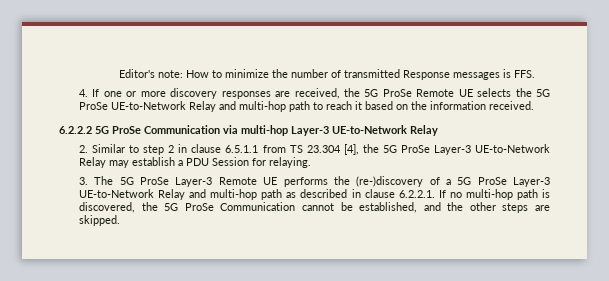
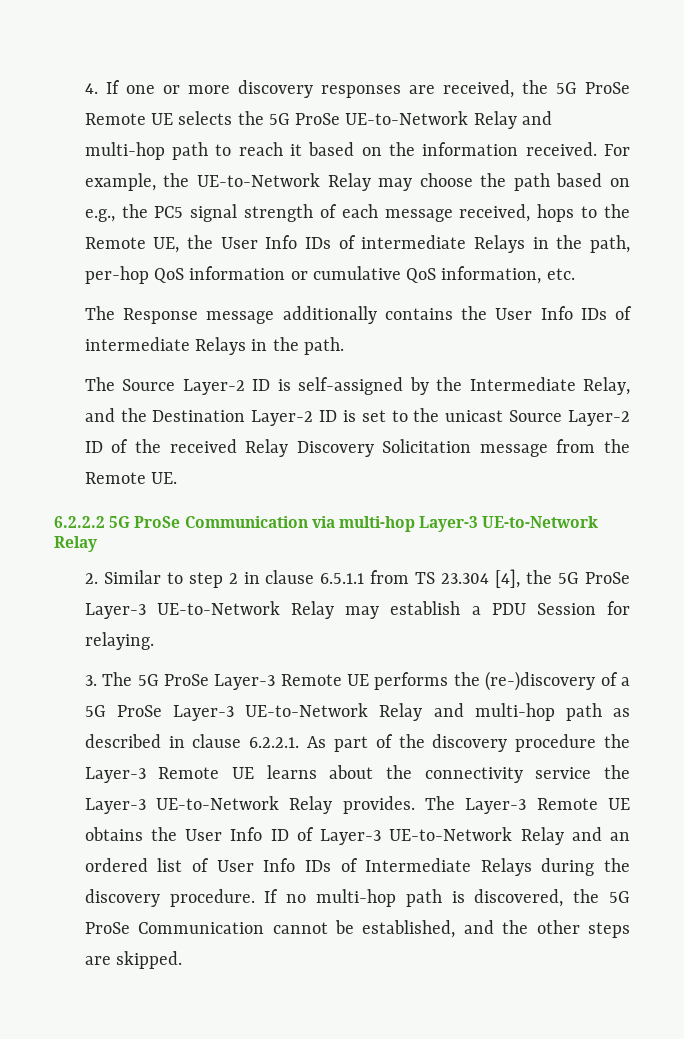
- Editor's note: How to minimize the number of transmitted Response messages is FFS.
+ For example, the UE-to-Network Relay may choose the path based on e.g., the PC5 signal strength of each message received, hops to the Remote UE, the User Info IDs of intermediate Relays in the path, per-hop QoS information or cumulative QoS information, etc.
+ The Response message additionally contains the User Info IDs of intermediate Relays in the path.
+ The Source Layer-2 ID is self-assigned by the Intermediate Relay, and the Destination Layer-2 ID is set to the unicast Source Layer-2 ID of the received Relay Discovery Solicitation message from the Remote UE.
- 3. The 5G ProSe Layer-3 Remote UE performs the (re-)discovery of a 5G ProSe Layer-3 UE-to-Network Relay and multi-hop path as described in clause 6.2.2.1. If no multi-hop path is discovered, the 5G ProSe Communication cannot be established, and the other steps are skipped.
+ 3. The 5G ProSe Layer-3 Remote UE performs the (re-)discovery of a 5G ProSe Layer-3 UE-to-Network Relay and multi-hop path as described in clause 6.2.2.1. As part of the discovery procedure the Layer-3 Remote UE learns about the connectivity service the Layer-3 UE-to-Network Relay provides. The Layer-3 Remote UE obtains the User Info ID of Layer-3 UE-to-Network Relay and an ordered list of User Info IDs of Intermediate Relays during the discovery procedure. If no multi-hop path is discovered, the 5G ProSe Communication cannot be established, and the other steps are skipped.

